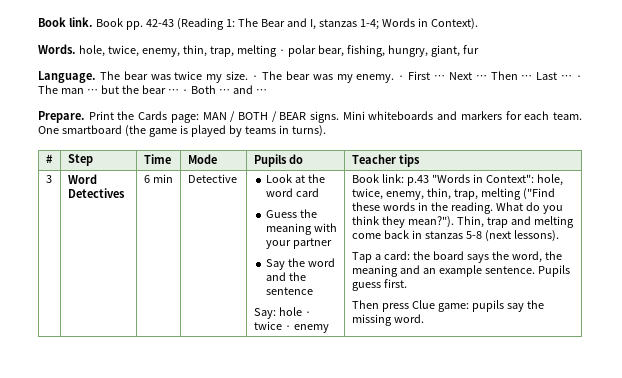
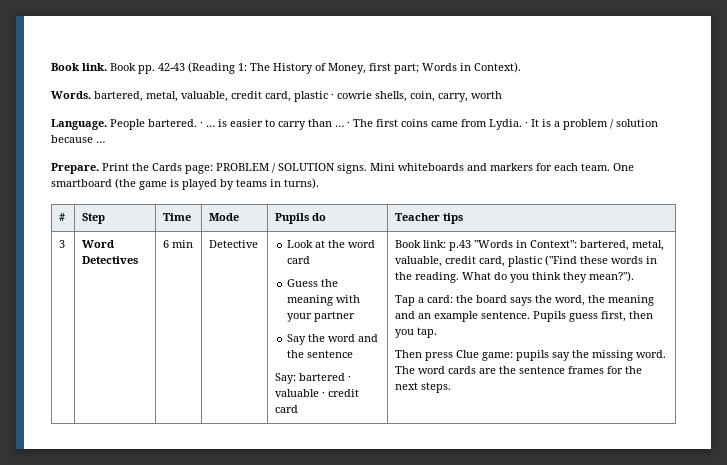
- Book pp. 42-43 (Reading 1: The Bear and I, stanzas 1-4; Words in Context).
+ Book pp. 42-43 (Reading 1: The History of Money, first part; Words in Context).
- Words. hole, twice, enemy, thin, trap, melting · polar bear, fishing, hungry, giant, fur
- Language. The bear was twice my size. · The bear was my enemy. · First … Next … Then … Last … · The man … but the bear … · Both … and …
+ Words. bartered, metal, valuable, credit card, plastic · cowrie shells, coin, carry, worth
+ Language. People bartered. · … is easier to carry than … · The first coins came from Lydia. · It is a problem / solution because …
- Print the Cards page: MAN / BOTH / BEAR signs.
+ Print the Cards page: PROBLEM / SOLUTION signs.
- Say: hole · twice · enemy
+ Say: bartered · valuable · credit card
- Book link: p.43 "Words in Context": hole, twice, enemy, thin, trap, melting ("Find these words in the reading.
+ Book link: p.43 "Words in Context": bartered, metal, valuable, credit card, plastic ("Find these words in the reading.
- Thin, trap and melting come back in stanzas 5-8 (next lessons).
- Pupils guess first.
+ Pupils guess first, then you tap.
+ The word cards are the sentence frames for the next steps.

